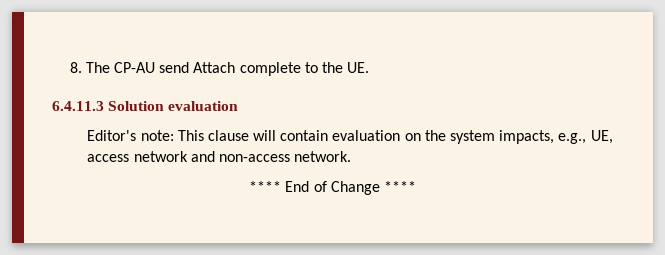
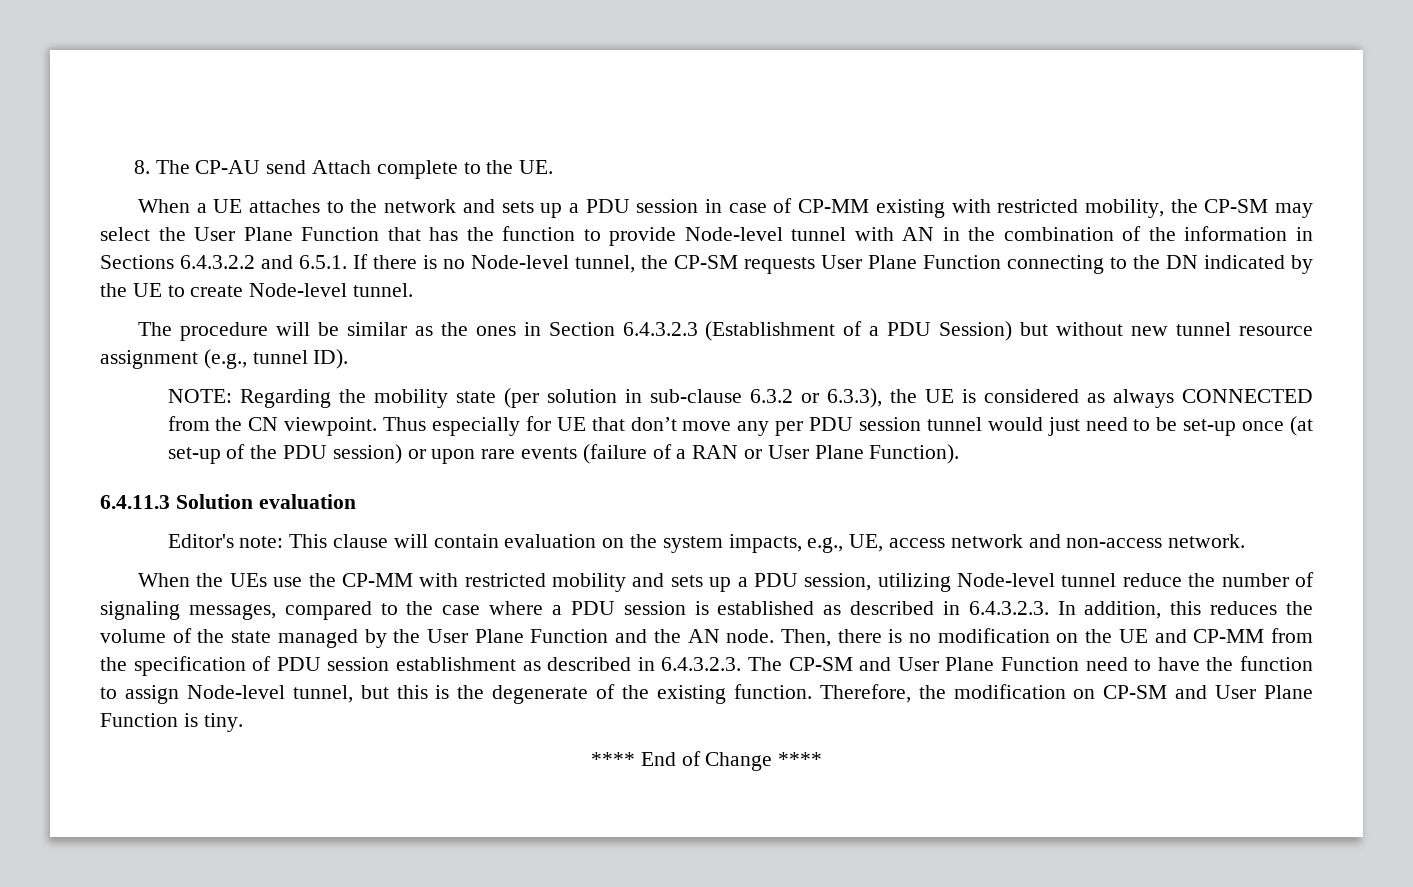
+ When a UE attaches to the network and sets up a PDU session in case of CP-MM existing with restricted mobility, the CP-SM may select the User Plane Function that has the function to provide Node-level tunnel with AN in the combination of the information in Sections 6.4.3.2.2 and 6.5.1. If there is no Node-level tunnel, the CP-SM requests User Plane Function connecting to the DN indicated by the UE to create Node-level tunnel.
+ The procedure will be similar as the ones in Section 6.4.3.2.3 (Establishment of a PDU Session) but without new tunnel resource assignment (e.g., tunnel ID).
+ NOTE: Regarding the mobility state (per solution in sub-clause 6.3.2 or 6.3.3), the UE is considered as always CONNECTED from the CN viewpoint. Thus especially for UE that don’t move any per PDU session tunnel would just need to be set-up once (at set-up of the PDU session) or upon rare events (failure of a RAN or User Plane Function).
+ When the UEs use the CP-MM with restricted mobility and sets up a PDU session, utilizing Node-level tunnel reduce the number of signaling messages, compared to the case where a PDU session is established as described in 6.4.3.2.3. In addition, this reduces the volume of the state managed by the User Plane Function and the AN node. Then, there is no modification on the UE and CP-MM from the specification of PDU session establishment as described in 6.4.3.2.3. The CP-SM and User Plane Function need to have the function to assign Node-level tunnel, but this is the degenerate of the existing function. Therefore, the modification on CP-SM and User Plane Function is tiny.

